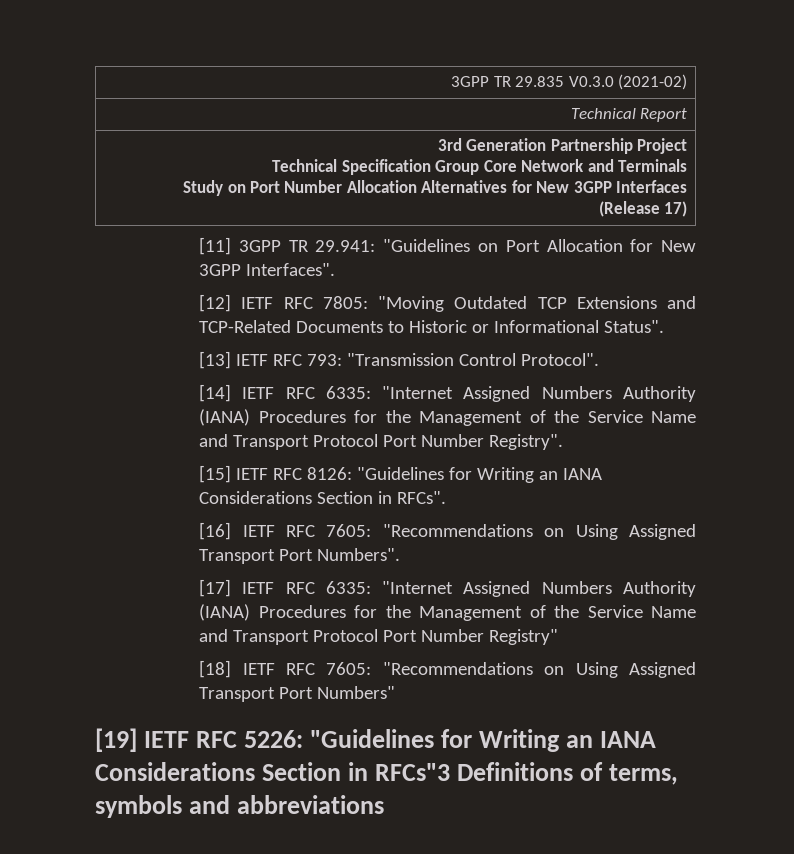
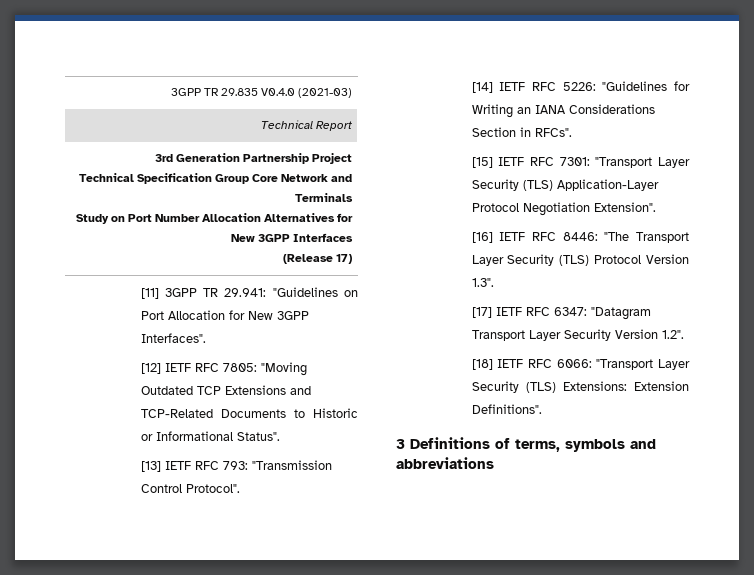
- 3GPP TR 29.835 V0.3.0 (2021-02)
+ 3GPP TR 29.835 V0.4.0 (2021-03)
- [14] IETF RFC 6335: "Internet Assigned Numbers Authority (IANA) Procedures for the Management of the Service Name and Transport Protocol Port Number Registry".
- [15] IETF RFC 8126: "Guidelines for Writing an IANA Considerations Section in RFCs".
+ [14] IETF RFC 5226: "Guidelines for Writing an IANA Considerations Section in RFCs".
- [16] IETF RFC 7605: "Recommendations on Using Assigned Transport Port Numbers".
- [17] IETF RFC 6335: "Internet Assigned Numbers Authority (IANA) Procedures for the Management of the Service Name and Transport Protocol Port Number Registry"
- [18] IETF RFC 7605: "Recommendations on Using Assigned Transport Port Numbers"
- [19] IETF RFC 5226: "Guidelines for Writing an IANA Considerations Section in RFCs"3 Definitions of terms, symbols and abbreviations
+ [15] IETF RFC 7301: "Transport Layer Security (TLS) Application-Layer Protocol Negotiation Extension".
+ [16] IETF RFC 8446: "The Transport Layer Security (TLS) Protocol Version 1.3".
+ [17] IETF RFC 6347: "Datagram Transport Layer Security Version 1.2".
+ [18] IETF RFC 6066: "Transport Layer Security (TLS) Extensions: Extension Definitions".
+ 3 Definitions of terms, symbols and abbreviations

